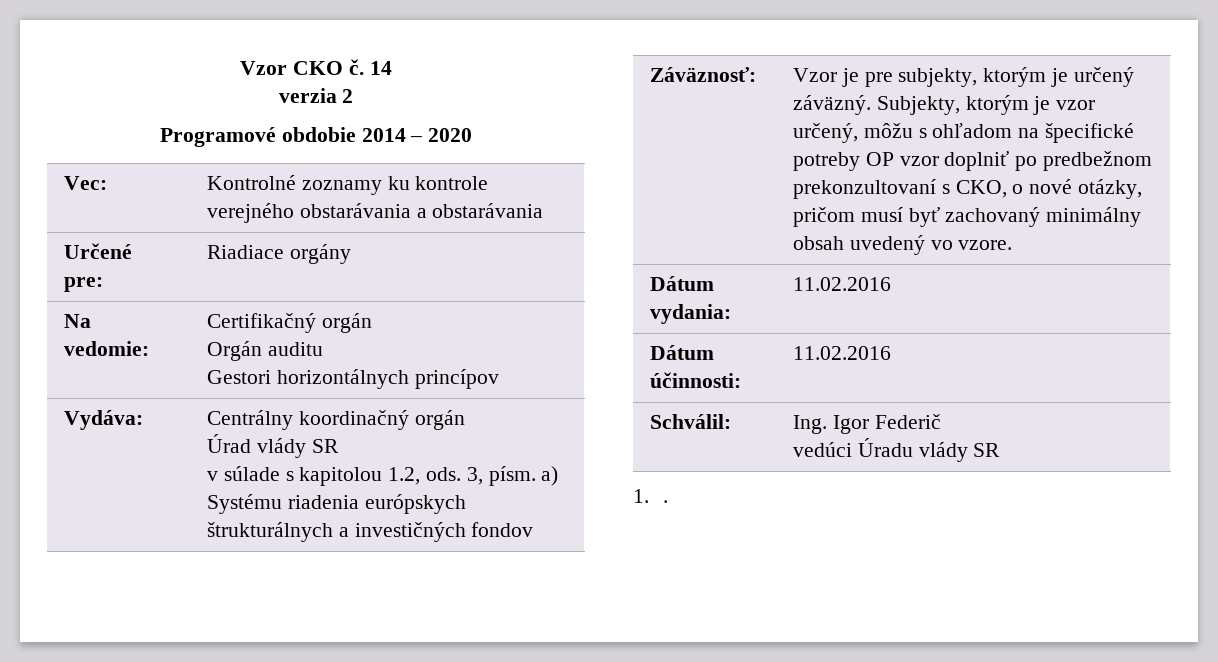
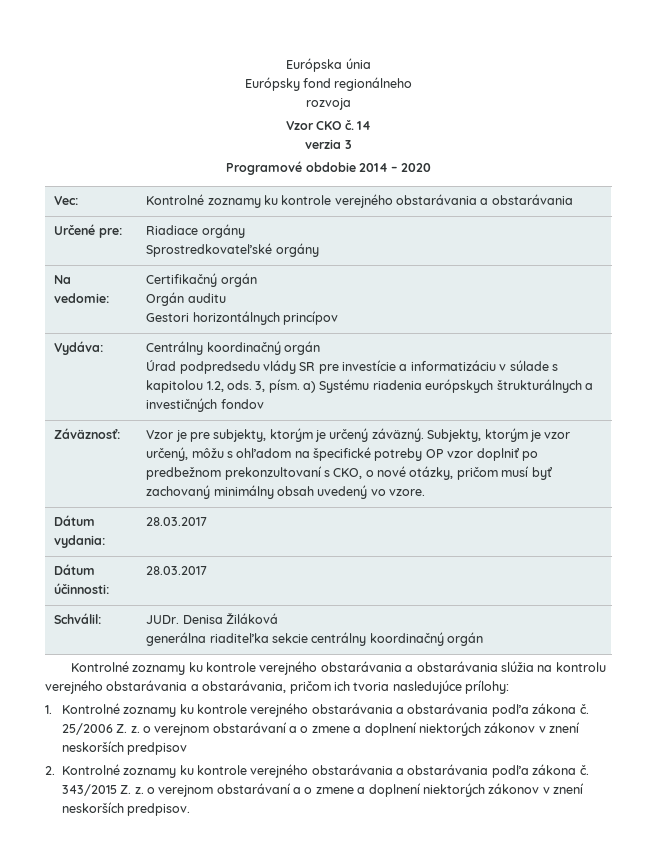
+ Európska únia
+ Európsky fond regionálneho
+ rozvoja
- verzia 2
+ verzia 3
  Určené pre: | Riadiace orgány
+ Sprostredkovateľské orgány
  Vydáva: | Centrálny koordinačný orgán
- Úrad vlády SR
- v súlade s kapitolou 1.2, ods. 3, písm. a) Systému riadenia európskych štrukturálnych a investičných fondov
+ Úrad podpredsedu vlády SR pre investície a informatizáciu v súlade s kapitolou 1.2, ods. 3, písm. a) Systému riadenia európskych štrukturálnych a investičných fondov
- Dátum vydania: | 11.02.2016
+ Dátum vydania: | 28.03.2017
- Dátum účinnosti: | 11.02.2016
+ Dátum účinnosti: | 28.03.2017
- Schválil: | Ing. Igor Federič
- vedúci Úradu vlády SR
- 1. .
+ Schválil: | JUDr. Denisa Žiláková
+ generálna riaditeľka sekcie centrálny koordinačný orgán
+ Kontrolné zoznamy ku kontrole verejného obstarávania a obstarávania slúžia na kontrolu verejného obstarávania a obstarávania, pričom ich tvoria nasledujúce prílohy:
+ 1. Kontrolné zoznamy ku kontrole verejného obstarávania a obstarávania podľa zákona č. 25/2006 Z. z. o verejnom obstarávaní a o zmene a doplnení niektorých zákonov v znení neskorších predpisov
+ 2. Kontrolné zoznamy ku kontrole verejného obstarávania a obstarávania podľa zákona č. 343/2015 Z. z. o verejnom obstarávaní a o zmene a doplnení niektorých zákonov v znení neskorších predpisov.

